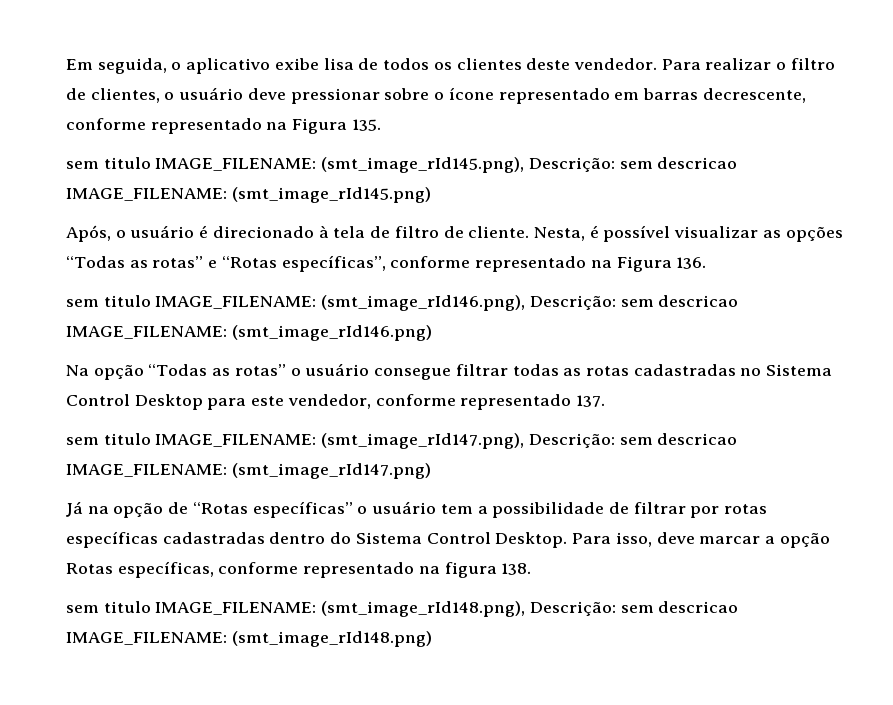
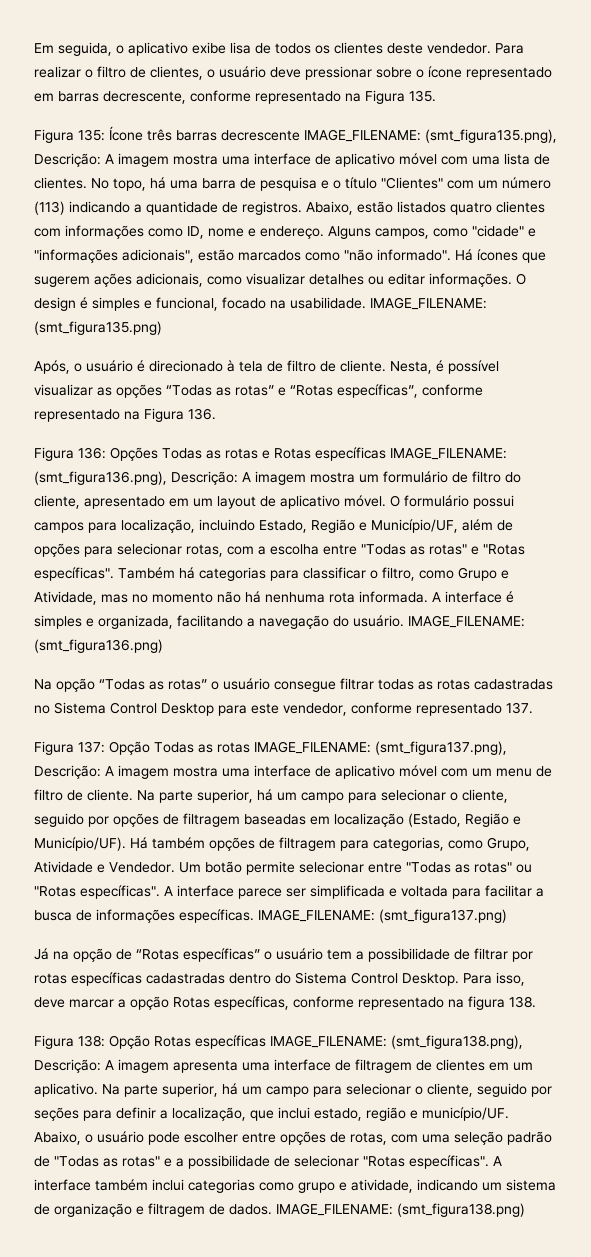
- sem titulo IMAGE_FILENAME: (smt_image_rId145.png), Descrição: sem descricao IMAGE_FILENAME: (smt_image_rId145.png)
+ Figura 135: Ícone três barras decrescente IMAGE_FILENAME: (smt_figura135.png), Descrição: A imagem mostra uma interface de aplicativo móvel com uma lista de clientes. No topo, há uma barra de pesquisa e o título "Clientes" com um número (113) indicando a quantidade de registros. Abaixo, estão listados quatro clientes com informações como ID, nome e endereço. Alguns campos, como "cidade" e "informações adicionais", estão marcados como "não informado". Há ícones que sugerem ações adicionais, como visualizar detalhes ou editar informações. O design é simples e funcional, focado na usabilidade. IMAGE_FILENAME: (smt_figura135.png)
- sem titulo IMAGE_FILENAME: (smt_image_rId146.png), Descrição: sem descricao IMAGE_FILENAME: (smt_image_rId146.png)
+ Figura 136: Opções Todas as rotas e Rotas específicas IMAGE_FILENAME: (smt_figura136.png), Descrição: A imagem mostra um formulário de filtro do cliente, apresentado em um layout de aplicativo móvel. O formulário possui campos para localização, incluindo Estado, Região e Município/UF, além de opções para selecionar rotas, com a escolha entre "Todas as rotas" e "Rotas específicas". Também há categorias para classificar o filtro, como Grupo e Atividade, mas no momento não há nenhuma rota informada. A interface é simples e organizada, facilitando a navegação do usuário. IMAGE_FILENAME: (smt_figura136.png)
- sem titulo IMAGE_FILENAME: (smt_image_rId147.png), Descrição: sem descricao IMAGE_FILENAME: (smt_image_rId147.png)
+ Figura 137: Opção Todas as rotas IMAGE_FILENAME: (smt_figura137.png), Descrição: A imagem mostra uma interface de aplicativo móvel com um menu de filtro de cliente. Na parte superior, há um campo para selecionar o cliente, seguido por opções de filtragem baseadas em localização (Estado, Região e Município/UF). Há também opções de filtragem para categorias, como Grupo, Atividade e Vendedor. Um botão permite selecionar entre "Todas as rotas" ou "Rotas específicas". A interface parece ser simplificada e voltada para facilitar a busca de informações específicas. IMAGE_FILENAME: (smt_figura137.png)
- sem titulo IMAGE_FILENAME: (smt_image_rId148.png), Descrição: sem descricao IMAGE_FILENAME: (smt_image_rId148.png)
+ Figura 138: Opção Rotas específicas IMAGE_FILENAME: (smt_figura138.png), Descrição: A imagem apresenta uma interface de filtragem de clientes em um aplicativo. Na parte superior, há um campo para selecionar o cliente, seguido por seções para definir a localização, que inclui estado, região e município/UF. Abaixo, o usuário pode escolher entre opções de rotas, com uma seleção padrão de "Todas as rotas" e a possibilidade de selecionar "Rotas específicas". A interface também inclui categorias como grupo e atividade, indicando um sistema de organização e filtragem de dados. IMAGE_FILENAME: (smt_figura138.png)

